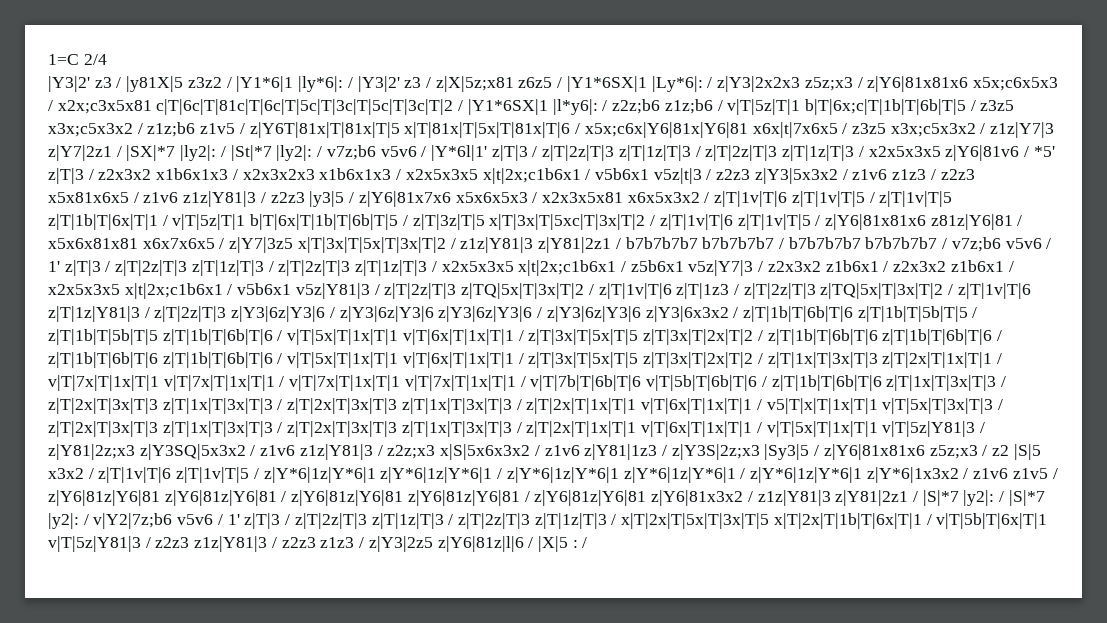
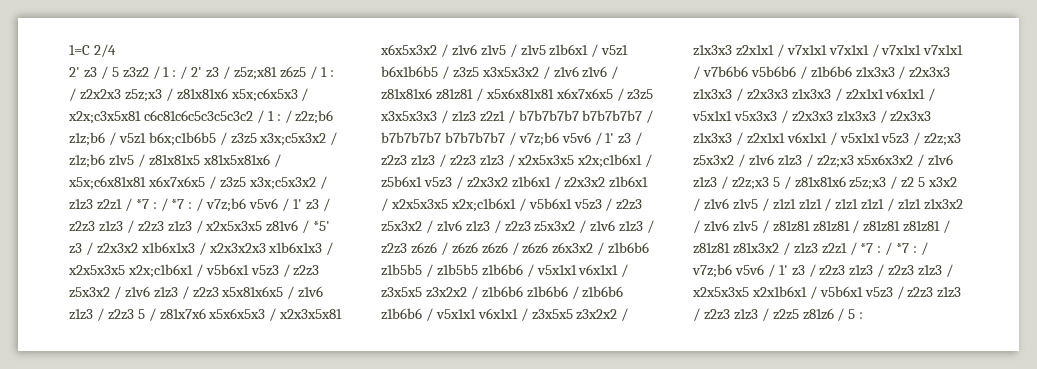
- |Y3|2' z3 / |y81X|5 z3z2 / |Y1*6|1 |ly*6|: / |Y3|2' z3 / z|X|5z;x81 z6z5 / |Y1*6SX|1 |Ly*6|: / z|Y3|2x2x3 z5z;x3 / z|Y6|81x81x6 x5x;c6x5x3 / x2x;c3x5x81 c|T|6c|T|81c|T|6c|T|5c|T|3c|T|5c|T|3c|T|2 / |Y1*6SX|1 |l*y6|:
+ 2' z3 / 5 z3z2 / 1 : / 2' z3 / z5z;x81 z6z5 / 1 : / z2x2x3 z5z;x3 / z81x81x6 x5x;c6x5x3 / x2x;c3x5x81 c6c81c6c5c3c5c3c2 / 1 :
- / z2z;b6 z1z;b6 / v|T|5z|T|1 b|T|6x;c|T|1b|T|6b|T|5 / z3z5 x3x;c5x3x2 / z1z;b6 z1v5 / z|Y6T|81x|T|81x|T|5 x|T|81x|T|5x|T|81x|T|6 / x5x;c6x|Y6|81x|Y6|81 x6x|t|7x6x5 / z3z5 x3x;c5x3x2 / z1z|Y7|3 z|Y7|2z1 / |SX|*7 |ly2|: / |St|*7 |ly2|: / v7z;b6 v5v6 / |Y*6l|1' z|T|3 / z|T|2z|T|3 z|T|1z|T|3 / z|T|2z|T|3 z|T|1z|T|3 / x2x5x3x5 z|Y6|81v6 / *5' z|T|3 / z2x3x2 x1b6x1x3 / x2x3x2x3 x1b6x1x3 / x2x5x3x5 x|t|2x;c1b6x1 / v5b6x1 v5z|t|3 / z2z3 z|Y3|5x3x2 / z1v6 z1z3 / z2z3 x5x81x6x5 / z1v6 z1z|Y81|3 / z2z3 |y3|5 / z|Y6|81x7x6 x5x6x5x3 / x2x3x5x81 x6x5x3x2 / z|T|1v|T|6 z|T|1v|T|5 / z|T|1v|T|5 z|T|1b|T|6x|T|1 / v|T|5z|T|1 b|T|6x|T|1b|T|6b|T|5 / z|T|3z|T|5 x|T|3x|T|5xc|T|3x|T|2 / z|T|1v|T|6 z|T|1v|T|5 / z|Y6|81x81x6 z81z|Y6|81 / x5x6x81x81 x6x7x6x5 / z|Y7|3z5 x|T|3x|T|5x|T|3x|T|2 / z1z|Y81|3 z|Y81|2z1 / b7b7b7b7 b7b7b7b7 / b7b7b7b7 b7b7b7b7 / v7z;b6 v5v6 / 1' z|T|3 / z|T|2z|T|3 z|T|1z|T|3 / z|T|2z|T|3 z|T|1z|T|3 / x2x5x3x5 x|t|2x;c1b6x1 / z5b6x1 v5z|Y7|3 / z2x3x2 z1b6x1 / z2x3x2 z1b6x1 / x2x5x3x5 x|t|2x;c1b6x1 / v5b6x1 v5z|Y81|3 / z|T|2z|T|3 z|TQ|5x|T|3x|T|2 / z|T|1v|T|6 z|T|1z3 / z|T|2z|T|3 z|TQ|5x|T|3x|T|2 / z|T|1v|T|6 z|T|1z|Y81|3 / z|T|2z|T|3 z|Y3|6z|Y3|6 / z|Y3|6z|Y3|6 z|Y3|6z|Y3|6 / z|Y3|6z|Y3|6 z|Y3|6x3x2 / z|T|1b|T|6b|T|6 z|T|1b|T|5b|T|5 / z|T|1b|T|5b|T|5 z|T|1b|T|6b|T|6 / v|T|5x|T|1x|T|1 v|T|6x|T|1x|T|1 / z|T|3x|T|5x|T|5 z|T|3x|T|2x|T|2 / z|T|1b|T|6b|T|6 z|T|1b|T|6b|T|6 / z|T|1b|T|6b|T|6 z|T|1b|T|6b|T|6 / v|T|5x|T|1x|T|1 v|T|6x|T|1x|T|1 / z|T|3x|T|5x|T|5 z|T|3x|T|2x|T|2 / z|T|1x|T|3x|T|3 z|T|2x|T|1x|T|1 / v|T|7x|T|1x|T|1 v|T|7x|T|1x|T|1 / v|T|7x|T|1x|T|1 v|T|7x|T|1x|T|1 / v|T|7b|T|6b|T|6 v|T|5b|T|6b|T|6 / z|T|1b|T|6b|T|6 z|T|1x|T|3x|T|3 / z|T|2x|T|3x|T|3 z|T|1x|T|3x|T|3 / z|T|2x|T|3x|T|3 z|T|1x|T|3x|T|3 / z|T|2x|T|1x|T|1 v|T|6x|T|1x|T|1 / v5|T|x|T|1x|T|1 v|T|5x|T|3x|T|3 / z|T|2x|T|3x|T|3 z|T|1x|T|3x|T|3 / z|T|2x|T|3x|T|3 z|T|1x|T|3x|T|3 / z|T|2x|T|1x|T|1 v|T|6x|T|1x|T|1 / v|T|5x|T|1x|T|1 v|T|5z|Y81|3 / z|Y81|2z;x3 z|Y3SQ|5x3x2 / z1v6 z1z|Y81|3 / z2z;x3 x|S|5x6x3x2 / z1v6 z|Y81|1z3 / z|Y3S|2z;x3 |Sy3|5 / z|Y6|81x81x6 z5z;x3 / z2 |S|5 x3x2 / z|T|1v|T|6 z|T|1v|T|5 / z|Y*6|1z|Y*6|1 z|Y*6|1z|Y*6|1 / z|Y*6|1z|Y*6|1 z|Y*6|1z|Y*6|1 / z|Y*6|1z|Y*6|1 z|Y*6|1x3x2 / z1v6 z1v5 / z|Y6|81z|Y6|81 z|Y6|81z|Y6|81 / z|Y6|81z|Y6|81 z|Y6|81z|Y6|81 / z|Y6|81z|Y6|81 z|Y6|81x3x2 / z1z|Y81|3 z|Y81|2z1 / |S|*7 |y2|: / |S|*7 |y2|: / v|Y2|7z;b6 v5v6 / 1' z|T|3 / z|T|2z|T|3 z|T|1z|T|3 / z|T|2z|T|3 z|T|1z|T|3 / x|T|2x|T|5x|T|3x|T|5 x|T|2x|T|1b|T|6x|T|1 / v|T|5b|T|6x|T|1 v|T|5z|Y81|3 / z2z3 z1z|Y81|3 / z2z3 z1z3 / z|Y3|2z5 z|Y6|81z|l|6 / |X|5 : /
+ / z2z;b6 z1z;b6 / v5z1 b6x;c1b6b5 / z3z5 x3x;c5x3x2 / z1z;b6 z1v5 / z81x81x5 x81x5x81x6 / x5x;c6x81x81 x6x7x6x5 / z3z5 x3x;c5x3x2 / z1z3 z2z1 / *7 : / *7 : / v7z;b6 v5v6 / 1' z3 / z2z3 z1z3 / z2z3 z1z3 / x2x5x3x5 z81v6 / *5' z3 / z2x3x2 x1b6x1x3 / x2x3x2x3 x1b6x1x3 / x2x5x3x5 x2x;c1b6x1 / v5b6x1 v5z3 / z2z3 z5x3x2 / z1v6 z1z3 / z2z3 x5x81x6x5 / z1v6 z1z3 / z2z3 5 / z81x7x6 x5x6x5x3 / x2x3x5x81 x6x5x3x2 / z1v6 z1v5 / z1v5 z1b6x1 / v5z1 b6x1b6b5 / z3z5 x3x5x3x2 / z1v6 z1v6 / z81x81x6 z81z81 / x5x6x81x81 x6x7x6x5 / z3z5 x3x5x3x3 / z1z3 z2z1 / b7b7b7b7 b7b7b7b7 / b7b7b7b7 b7b7b7b7 / v7z;b6 v5v6 / 1' z3 / z2z3 z1z3 / z2z3 z1z3 / x2x5x3x5 x2x;c1b6x1 / z5b6x1 v5z3 / z2x3x2 z1b6x1 / z2x3x2 z1b6x1 / x2x5x3x5 x2x;c1b6x1 / v5b6x1 v5z3 / z2z3 z5x3x2 / z1v6 z1z3 / z2z3 z5x3x2 / z1v6 z1z3 / z2z3 z6z6 / z6z6 z6z6 / z6z6 z6x3x2 / z1b6b6 z1b5b5 / z1b5b5 z1b6b6 / v5x1x1 v6x1x1 / z3x5x5 z3x2x2 / z1b6b6 z1b6b6 / z1b6b6 z1b6b6 / v5x1x1 v6x1x1 / z3x5x5 z3x2x2 / z1x3x3 z2x1x1 / v7x1x1 v7x1x1 / v7x1x1 v7x1x1 / v7b6b6 v5b6b6 / z1b6b6 z1x3x3 / z2x3x3 z1x3x3 / z2x3x3 z1x3x3 / z2x1x1 v6x1x1 / v5x1x1 v5x3x3 / z2x3x3 z1x3x3 / z2x3x3 z1x3x3 / z2x1x1 v6x1x1 / v5x1x1 v5z3 / z2z;x3 z5x3x2 / z1v6 z1z3 / z2z;x3 x5x6x3x2 / z1v6 z1z3 / z2z;x3 5 / z81x81x6 z5z;x3 / z2 5 x3x2 / z1v6 z1v5 / z1z1 z1z1 / z1z1 z1z1 / z1z1 z1x3x2 / z1v6 z1v5 / z81z81 z81z81 / z81z81 z81z81 / z81z81 z81x3x2 / z1z3 z2z1 / *7 : / *7 : / v7z;b6 v5v6 / 1' z3 / z2z3 z1z3 / z2z3 z1z3 / x2x5x3x5 x2x1b6x1 / v5b6x1 v5z3 / z2z3 z1z3 / z2z3 z1z3 / z2z5 z81z6 / 5 :

